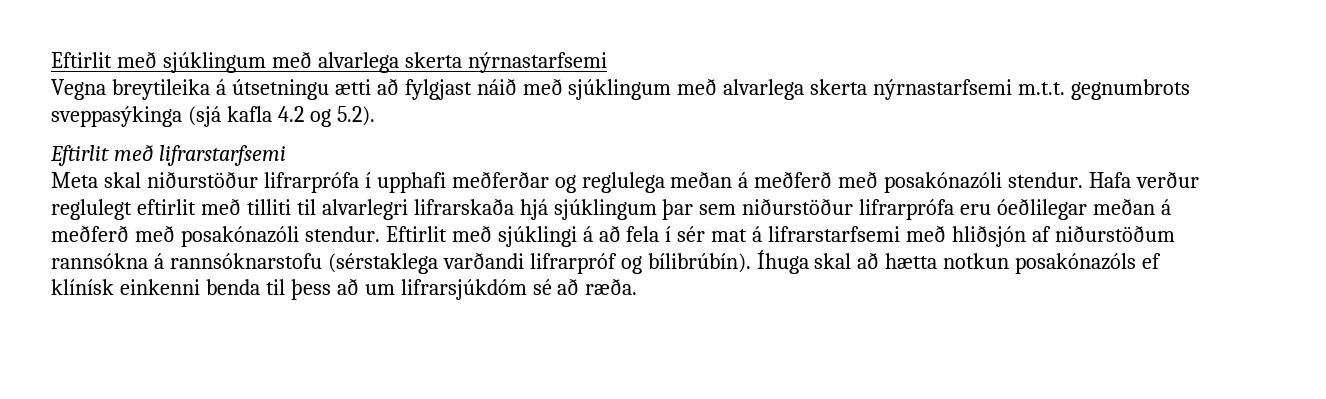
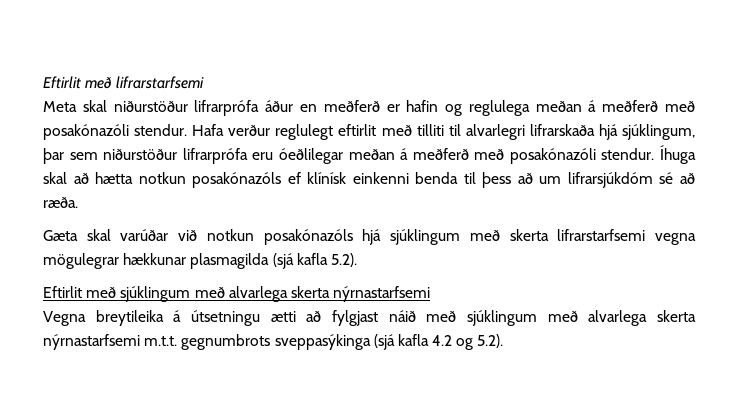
+ Eftirlit með lifrarstarfsemi
+ Meta skal niðurstöður lifrarprófa áður en meðferð er hafin og reglulega meðan á meðferð með posakónazóli stendur. Hafa verður reglulegt eftirlit með tilliti til alvarlegri lifrarskaða hjá sjúklingum, þar sem niðurstöður lifrarprófa eru óeðlilegar meðan á meðferð með posakónazóli stendur. Íhuga skal að hætta notkun posakónazóls ef klínísk einkenni benda til þess að um lifrarsjúkdóm sé að ræða.
+ Gæta skal varúðar við notkun posakónazóls hjá sjúklingum með skerta lifrarstarfsemi vegna mögulegrar hækkunar plasmagilda (sjá kafla 5.2).
- Eftirlit með lifrarstarfsemi
- Meta skal niðurstöður lifrarprófa í upphafi meðferðar og reglulega meðan á meðferð með posakónazóli stendur. Hafa verður reglulegt eftirlit með tilliti til alvarlegri lifrarskaða hjá sjúklingum þar sem niðurstöður lifrarprófa eru óeðlilegar meðan á meðferð með posakónazóli stendur. Eftirlit með sjúklingi á að fela í sér mat á lifrarstarfsemi með hliðsjón af niðurstöðum rannsókna á rannsóknarstofu (sérstaklega varðandi lifrarpróf og bílibrúbín). Íhuga skal að hætta notkun posakónazóls ef klínísk einkenni benda til þess að um lifrarsjúkdóm sé að ræða.

